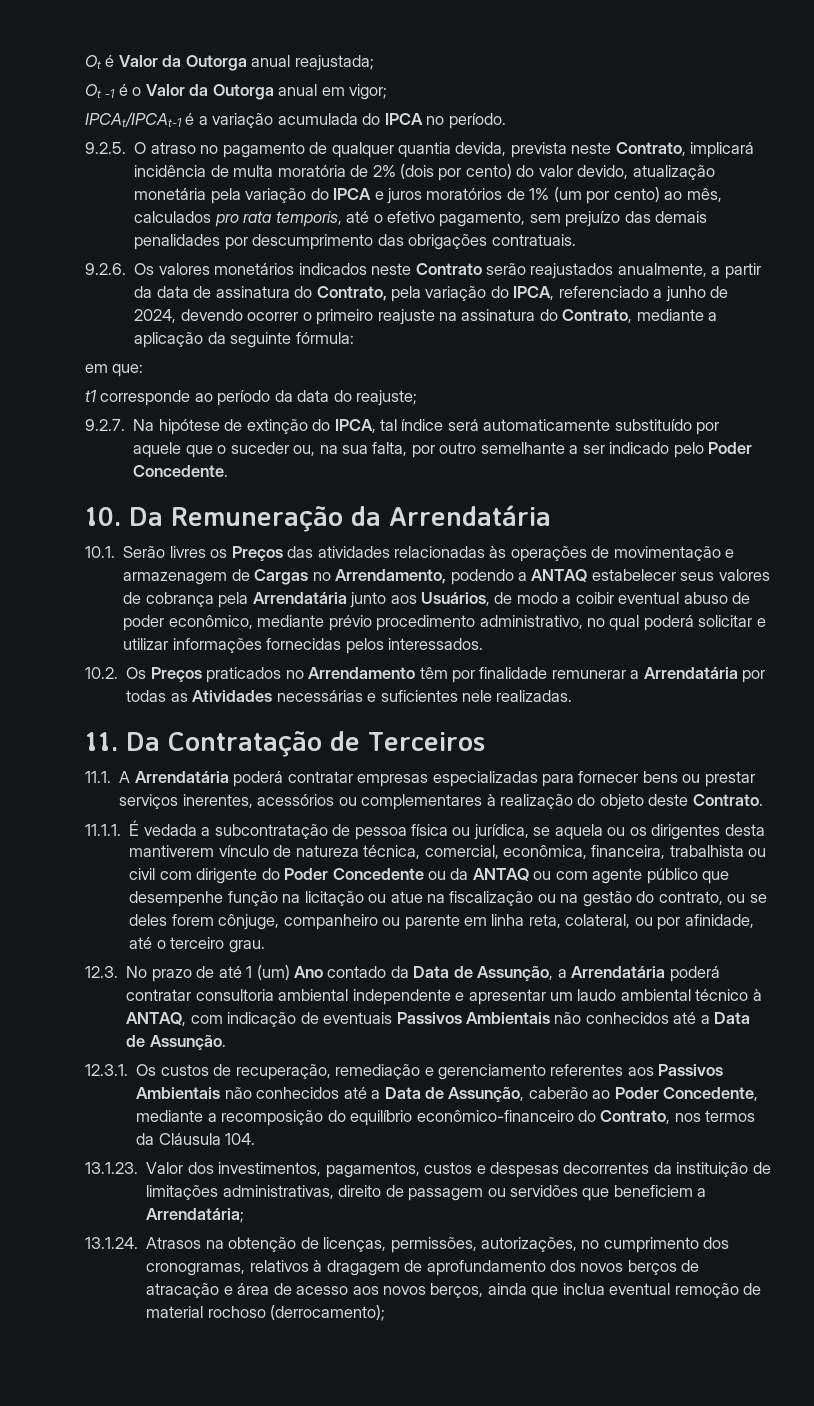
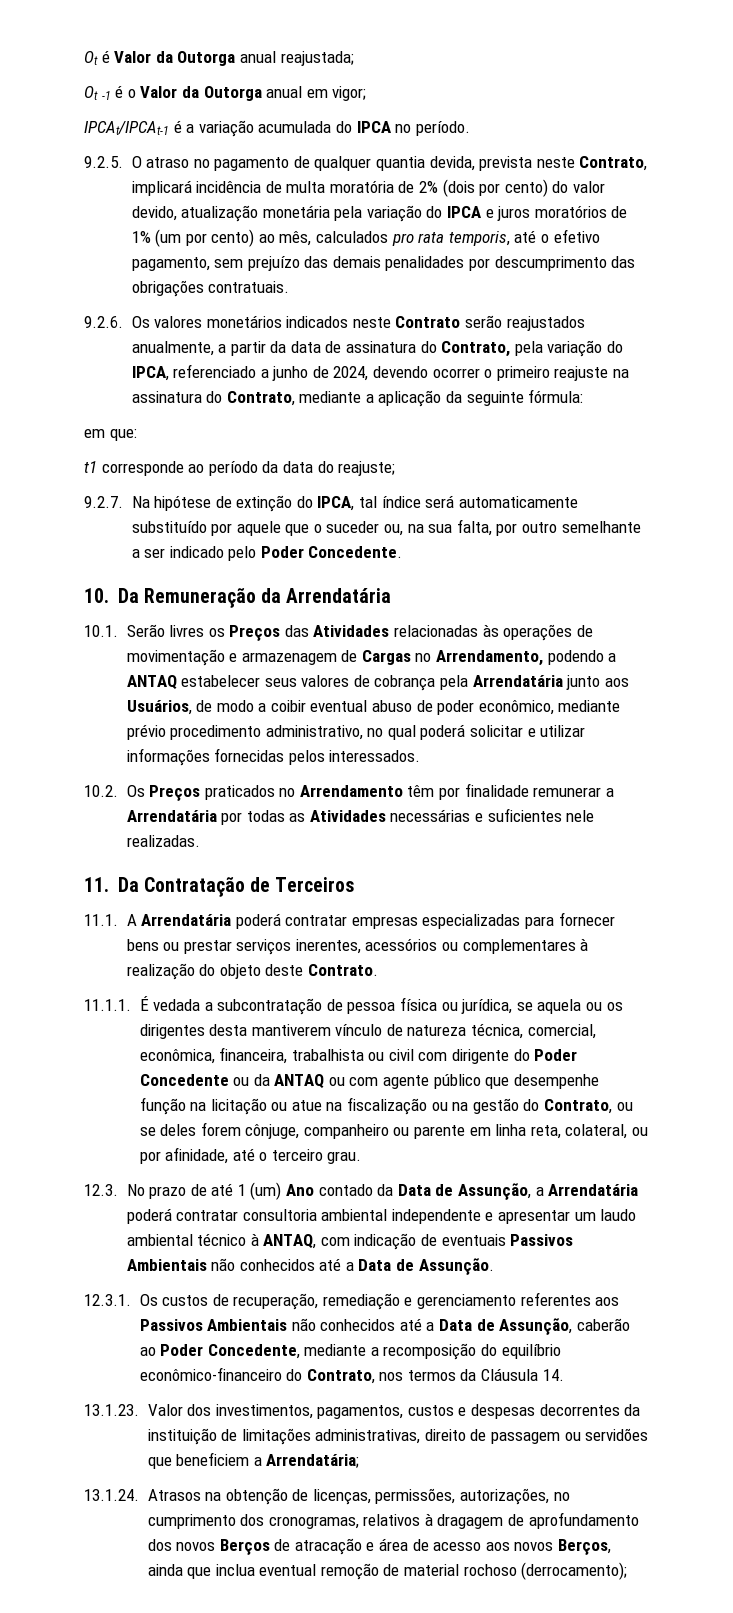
- 10.1. Serão livres os Preços das atividades relacionadas às operações de movimentação e armazenagem de Cargas no Arrendamento, podendo a ANTAQ estabelecer seus valores de cobrança pela Arrendatária junto aos Usuários, de modo a coibir eventual abuso de poder econômico, mediante prévio procedimento administrativo, no qual poderá solicitar e utilizar informações fornecidas pelos interessados.
+ 10.1. Serão livres os Preços das Atividades relacionadas às operações de movimentação e armazenagem de Cargas no Arrendamento, podendo a ANTAQ estabelecer seus valores de cobrança pela Arrendatária junto aos Usuários, de modo a coibir eventual abuso de poder econômico, mediante prévio procedimento administrativo, no qual poderá solicitar e utilizar informações fornecidas pelos interessados.
- 11.1.1. É vedada a subcontratação de pessoa física ou jurídica, se aquela ou os dirigentes desta mantiverem vínculo de natureza técnica, comercial, econômica, financeira, trabalhista ou civil com dirigente do Poder Concedente ou da ANTAQ ou com agente público que desempenhe função na licitação ou atue na fiscalização ou na gestão do contrato, ou se deles forem cônjuge, companheiro ou parente em linha reta, colateral, ou por afinidade, até o terceiro grau.
+ 11.1.1. É vedada a subcontratação de pessoa física ou jurídica, se aquela ou os dirigentes desta mantiverem vínculo de natureza técnica, comercial, econômica, financeira, trabalhista ou civil com dirigente do Poder Concedente ou da ANTAQ ou com agente público que desempenhe função na licitação ou atue na fiscalização ou na gestão do Contrato, ou se deles forem cônjuge, companheiro ou parente em linha reta, colateral, ou por afinidade, até o terceiro grau.
- 12.3.1. Os custos de recuperação, remediação e gerenciamento referentes aos Passivos Ambientais não conhecidos até a Data de Assunção, caberão ao Poder Concedente, mediante a recomposição do equilíbrio econômico-financeiro do Contrato, nos termos da Cláusula 104.
+ 12.3.1. Os custos de recuperação, remediação e gerenciamento referentes aos Passivos Ambientais não conhecidos até a Data de Assunção, caberão ao Poder Concedente, mediante a recomposição do equilíbrio econômico-financeiro do Contrato, nos termos da Cláusula 14.
- 13.1.24. Atrasos na obtenção de licenças, permissões, autorizações, no cumprimento dos cronogramas, relativos à dragagem de aprofundamento dos novos berços de atracação e área de acesso aos novos berços, ainda que inclua eventual remoção de material rochoso (derrocamento);
+ 13.1.24. Atrasos na obtenção de licenças, permissões, autorizações, no cumprimento dos cronogramas, relativos à dragagem de aprofundamento dos novos Berços de atracação e área de acesso aos novos Berços, ainda que inclua eventual remoção de material rochoso (derrocamento);

